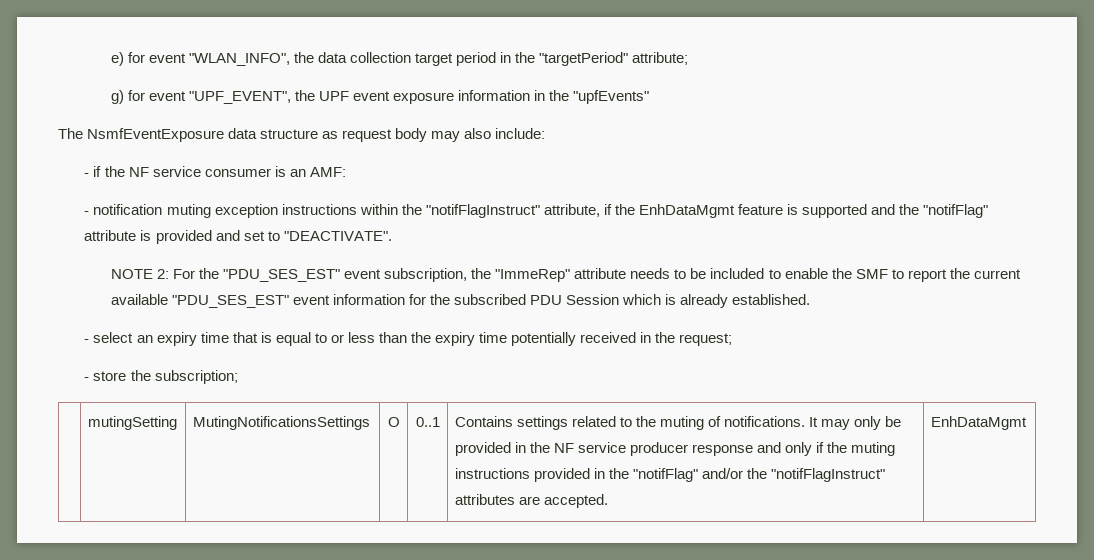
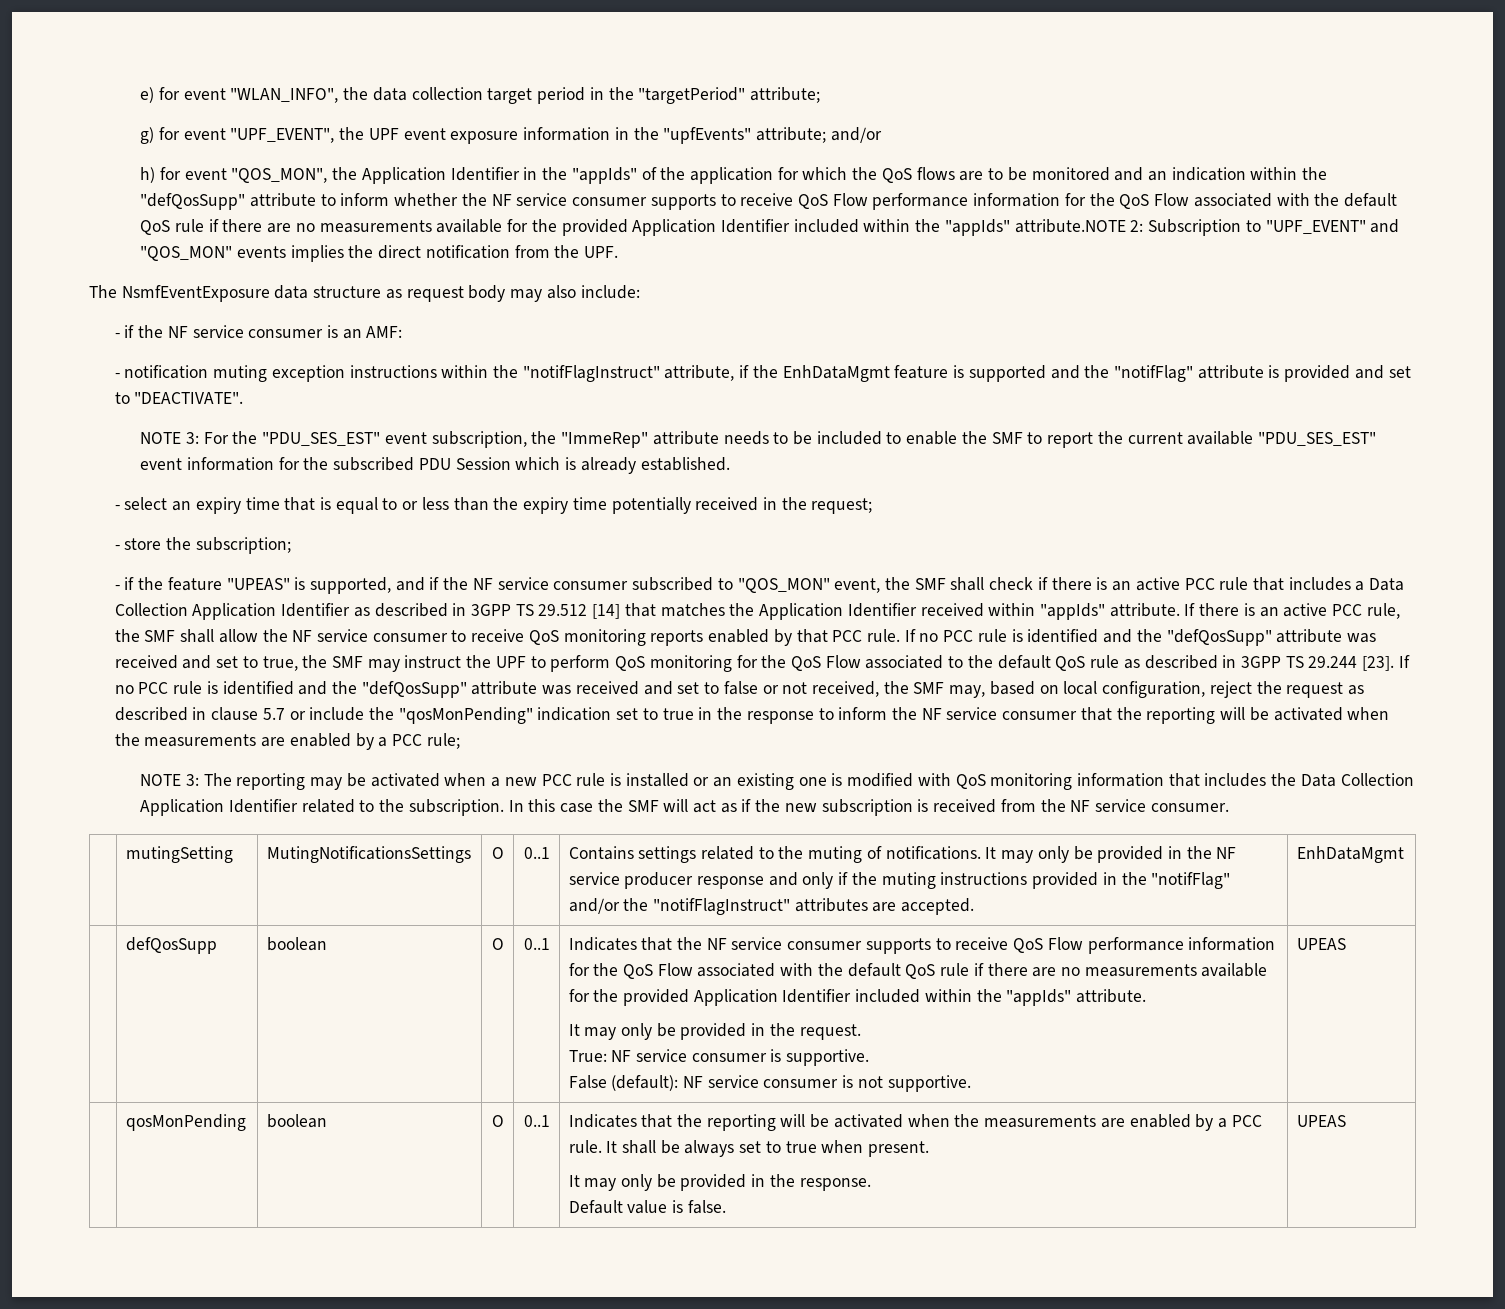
- g) for event "UPF_EVENT", the UPF event exposure information in the "upfEvents"
+ g) for event "UPF_EVENT", the UPF event exposure information in the "upfEvents" attribute; and/or
+ h) for event "QOS_MON", the Application Identifier in the "appIds" of the application for which the QoS flows are to be monitored and an indication within the "defQosSupp" attribute to inform whether the NF service consumer supports to receive QoS Flow performance information for the QoS Flow associated with the default QoS rule if there are no measurements available for the provided Application Identifier included within the "appIds" attribute.NOTE 2: Subscription to "UPF_EVENT" and "QOS_MON" events implies the direct notification from the UPF.
- NOTE 2: For the "PDU_SES_EST" event subscription, the "ImmeRep" attribute needs to be included to enable the SMF to report the current available "PDU_SES_EST" event information for the subscribed PDU Session which is already established.
+ NOTE 3: For the "PDU_SES_EST" event subscription, the "ImmeRep" attribute needs to be included to enable the SMF to report the current available "PDU_SES_EST" event information for the subscribed PDU Session which is already established.
+ - if the feature "UPEAS" is supported, and if the NF service consumer subscribed to "QOS_MON" event, the SMF shall check if there is an active PCC rule that includes a Data Collection Application Identifier as described in 3GPP TS 29.512 [14] that matches the Application Identifier received within "appIds" attribute. If there is an active PCC rule, the SMF shall allow the NF service consumer to receive QoS monitoring reports enabled by that PCC rule. If no PCC rule is identified and the "defQosSupp" attribute was received and set to true, the SMF may instruct the UPF to perform QoS monitoring for the QoS Flow associated to the default QoS rule as described in 3GPP TS 29.244 [23]. If no PCC rule is identified and the "defQosSupp" attribute was received and set to false or not received, the SMF may, based on local configuration, reject the request as described in clause 5.7 or include the "qosMonPending" indication set to true in the response to inform the NF service consumer that the reporting will be activated when the measurements are enabled by a PCC rule;
+ NOTE 3: The reporting may be activated when a new PCC rule is installed or an existing one is modified with QoS monitoring information that includes the Data Collection Application Identifier related to the subscription. In this case the SMF will act as if the new subscription is received from the NF service consumer.
+ defQosSupp | boolean | O | 0..1 | Indicates that the NF service consumer supports to receive QoS Flow performance information for the QoS Flow associated with the default QoS rule if there are no measurements available for the provided Application Identifier included within the "appIds" attribute.
+ It may only be provided in the request.
+ True: NF service consumer is supportive.
+ False (default): NF service consumer is not supportive. | UPEAS
+ | qosMonPending | boolean | O | 0..1 | Indicates that the reporting will be activated when the measurements are enabled by a PCC rule. It shall be always set to true when present.
+ It may only be provided in the response.
+ Default value is false. | UPEAS

